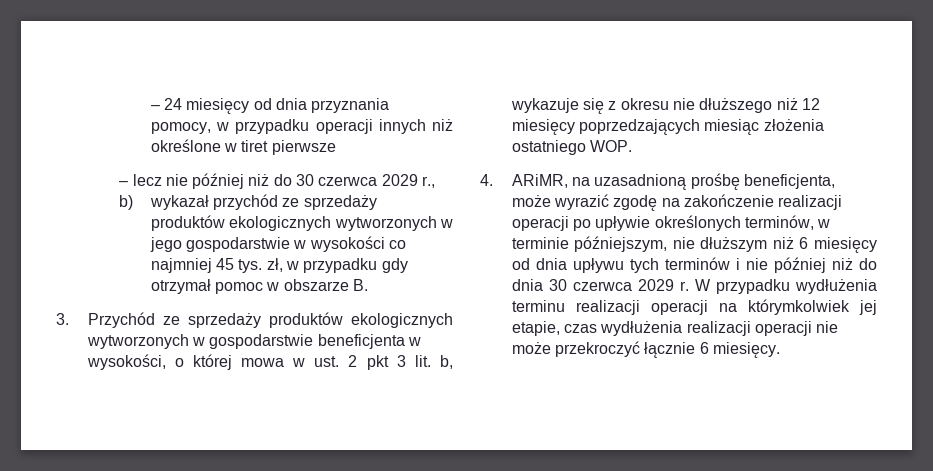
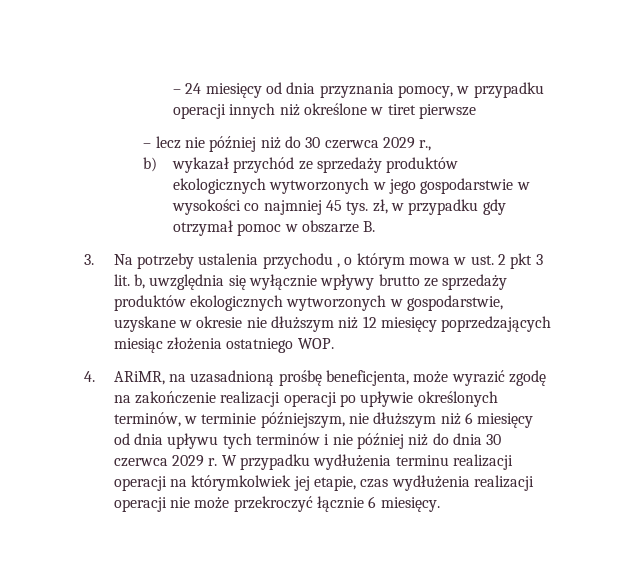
- 3. Przychód ze sprzedaży produktów ekologicznych wytworzonych w gospodarstwie beneficjenta w wysokości, o której mowa w ust. 2 pkt 3 lit. b, wykazuje się z okresu nie dłuższego niż 12 miesięcy poprzedzających miesiąc złożenia ostatniego WOP.
+ 3. Na potrzeby ustalenia przychodu , o którym mowa w ust. 2 pkt 3 lit. b, uwzględnia się wyłącznie wpływy brutto ze sprzedaży produktów ekologicznych wytworzonych w gospodarstwie, uzyskane w okresie nie dłuższym niż 12 miesięcy poprzedzających miesiąc złożenia ostatniego WOP.

